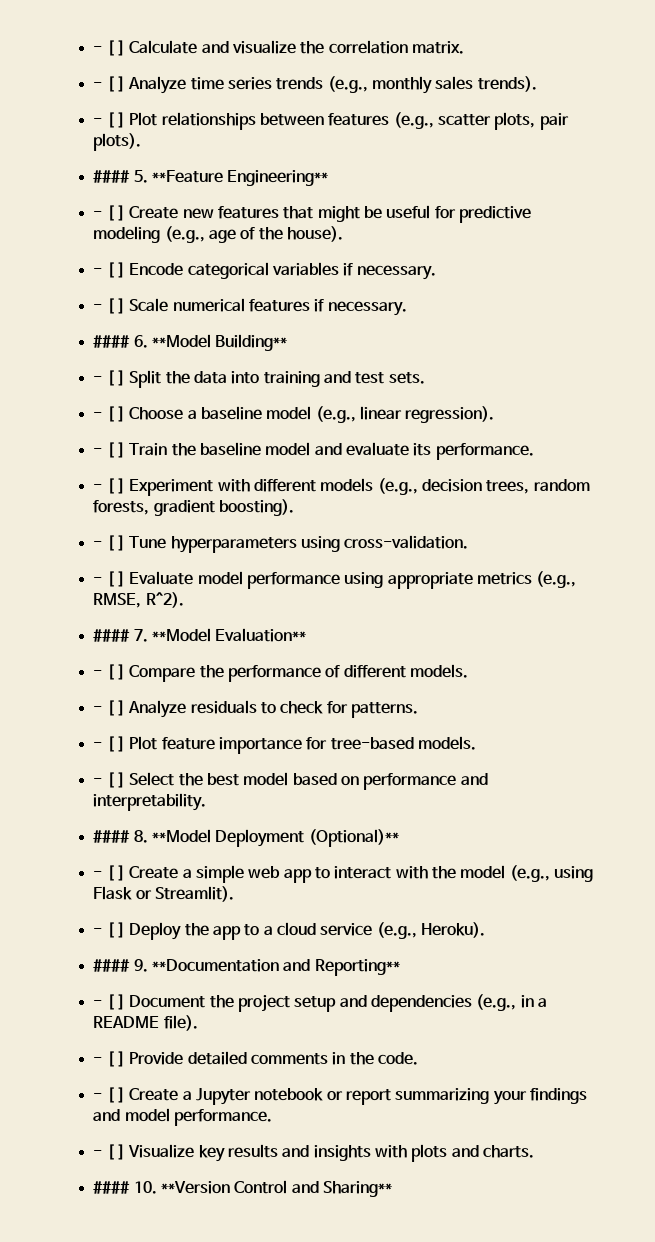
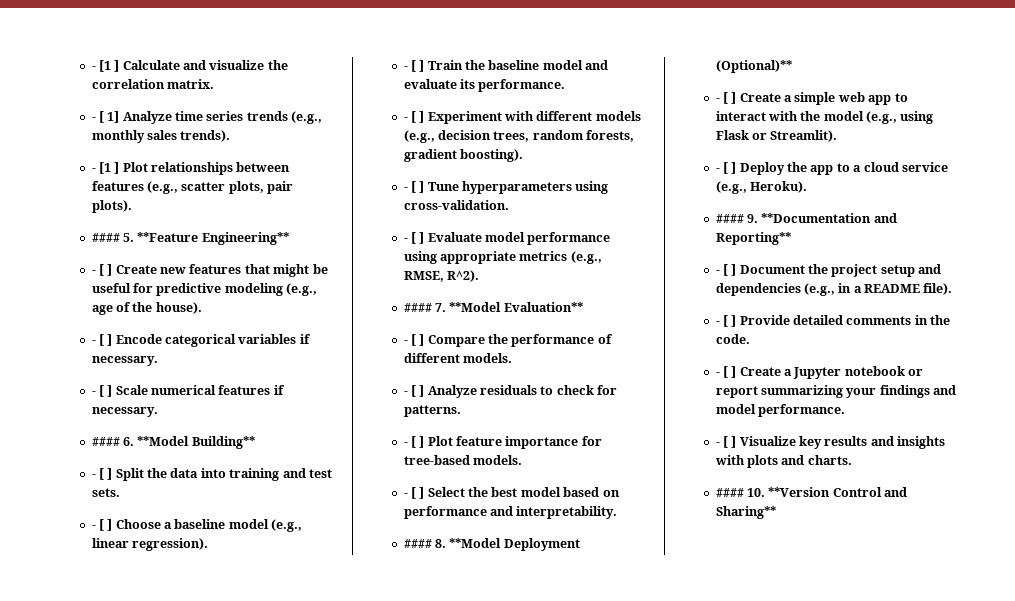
- - [ ] Calculate and visualize the correlation matrix.
+ - [1 ] Calculate and visualize the correlation matrix.
- - [ ] Analyze time series trends (e.g., monthly sales trends).
+ - [ 1] Analyze time series trends (e.g., monthly sales trends).
- - [ ] Plot relationships between features (e.g., scatter plots, pair plots).
+ - [1 ] Plot relationships between features (e.g., scatter plots, pair plots).

